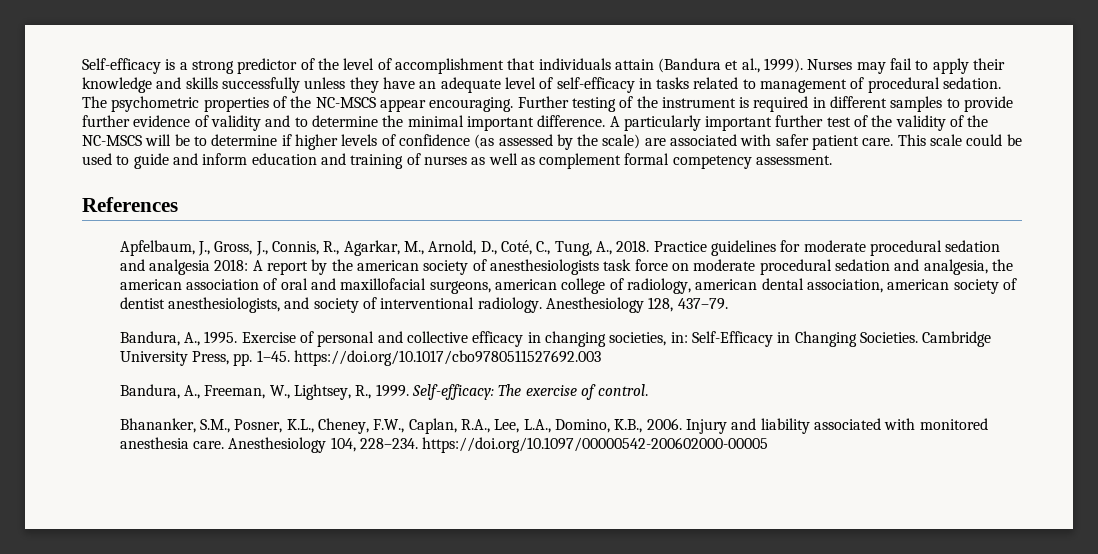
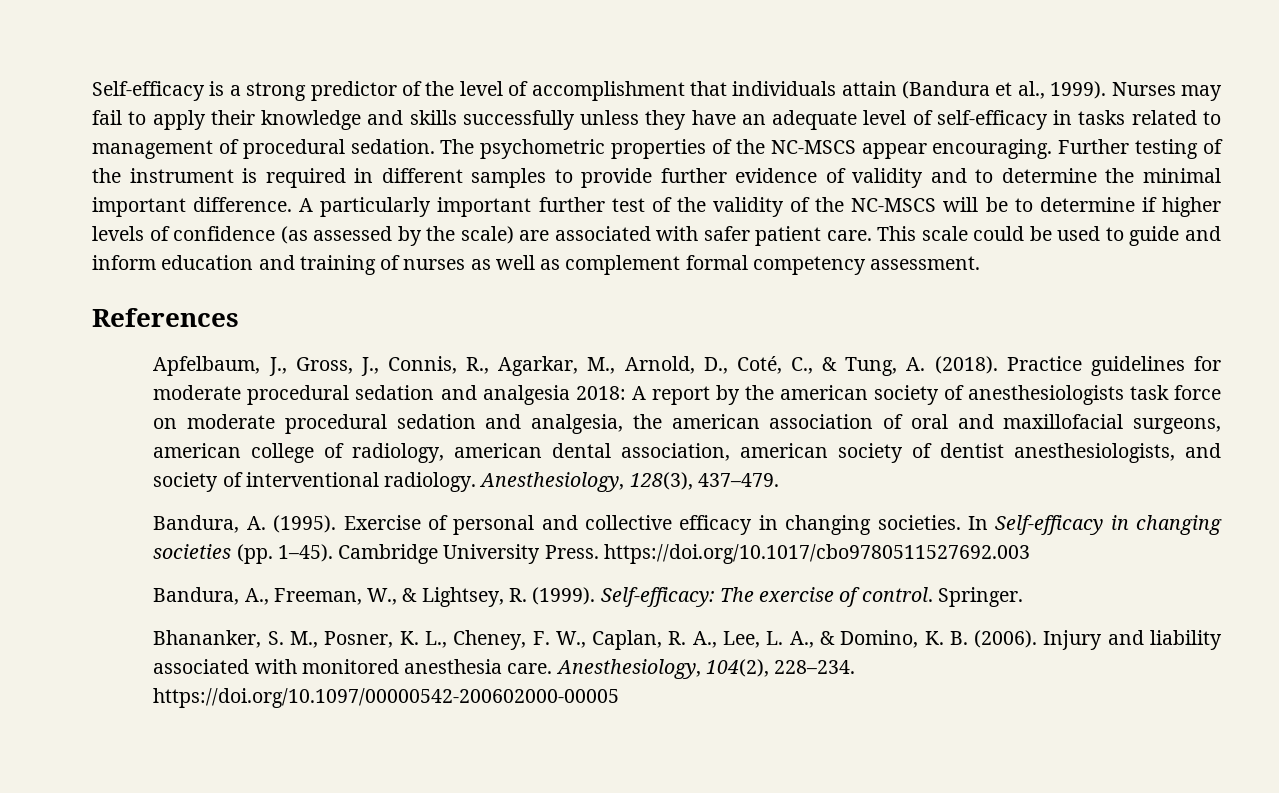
- Apfelbaum, J., Gross, J., Connis, R., Agarkar, M., Arnold, D., Coté, C., Tung, A., 2018.
+ Apfelbaum, J., Gross, J., Connis, R., Agarkar, M., Arnold, D., Coté, C., & Tung, A. (2018).
- Anesthesiology 128, 437–79.
- Bandura, A., 1995.
+ Anesthesiology, 128(3), 437–479.
+ Bandura, A. (1995).
- Exercise of personal and collective efficacy in changing societies, in: Self-Efficacy in Changing Societies. Cambridge University Press, pp. 1–45. https://doi.org/10.1017/cbo9780511527692.003
+ Exercise of personal and collective efficacy in changing societies. In Self-efficacy in changing societies (pp. 1–45). Cambridge University Press. https://doi.org/10.1017/cbo9780511527692.003
- Bandura, A., Freeman, W., Lightsey, R., 1999.
+ Bandura, A., Freeman, W., & Lightsey, R. (1999).
+ Springer.
- Bhananker, S.M., Posner, K.L., Cheney, F.W., Caplan, R.A., Lee, L.A., Domino, K.B., 2006.
+ Bhananker, S. M., Posner, K. L., Cheney, F. W., Caplan, R. A., Lee, L. A., & Domino, K. B. (2006).
- Anesthesiology 104, 228–234. https://doi.org/10.1097/00000542-200602000-00005
+ Anesthesiology, 104(2), 228–234. https://doi.org/10.1097/00000542-200602000-00005

